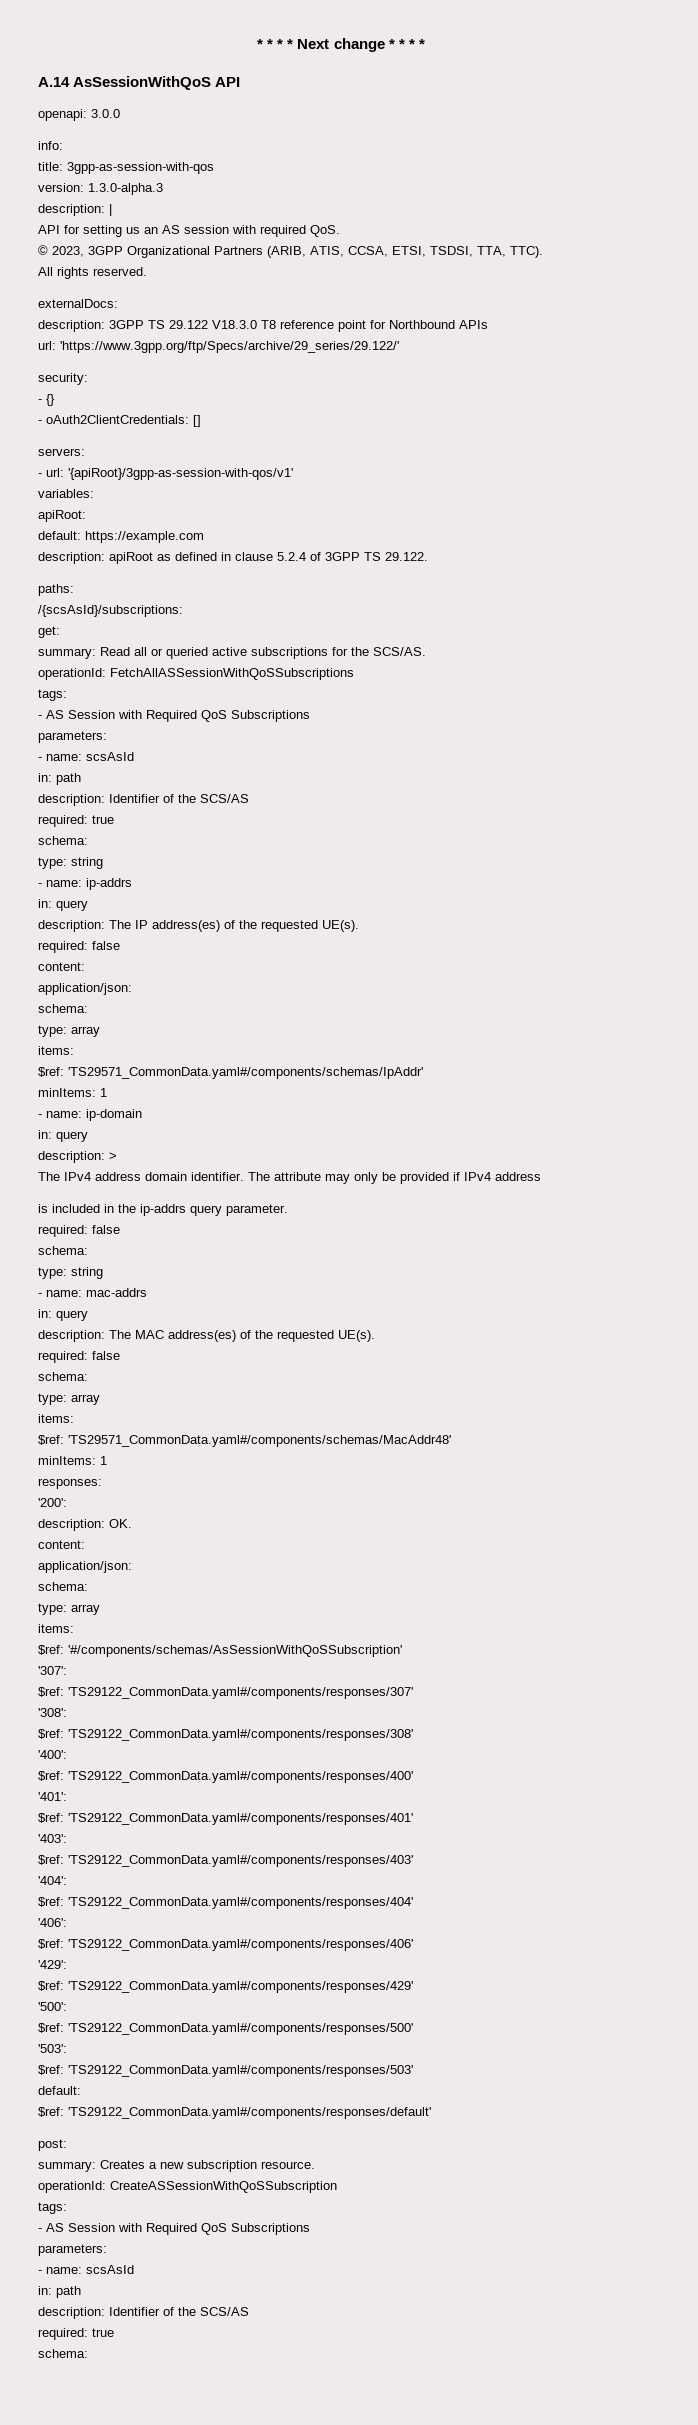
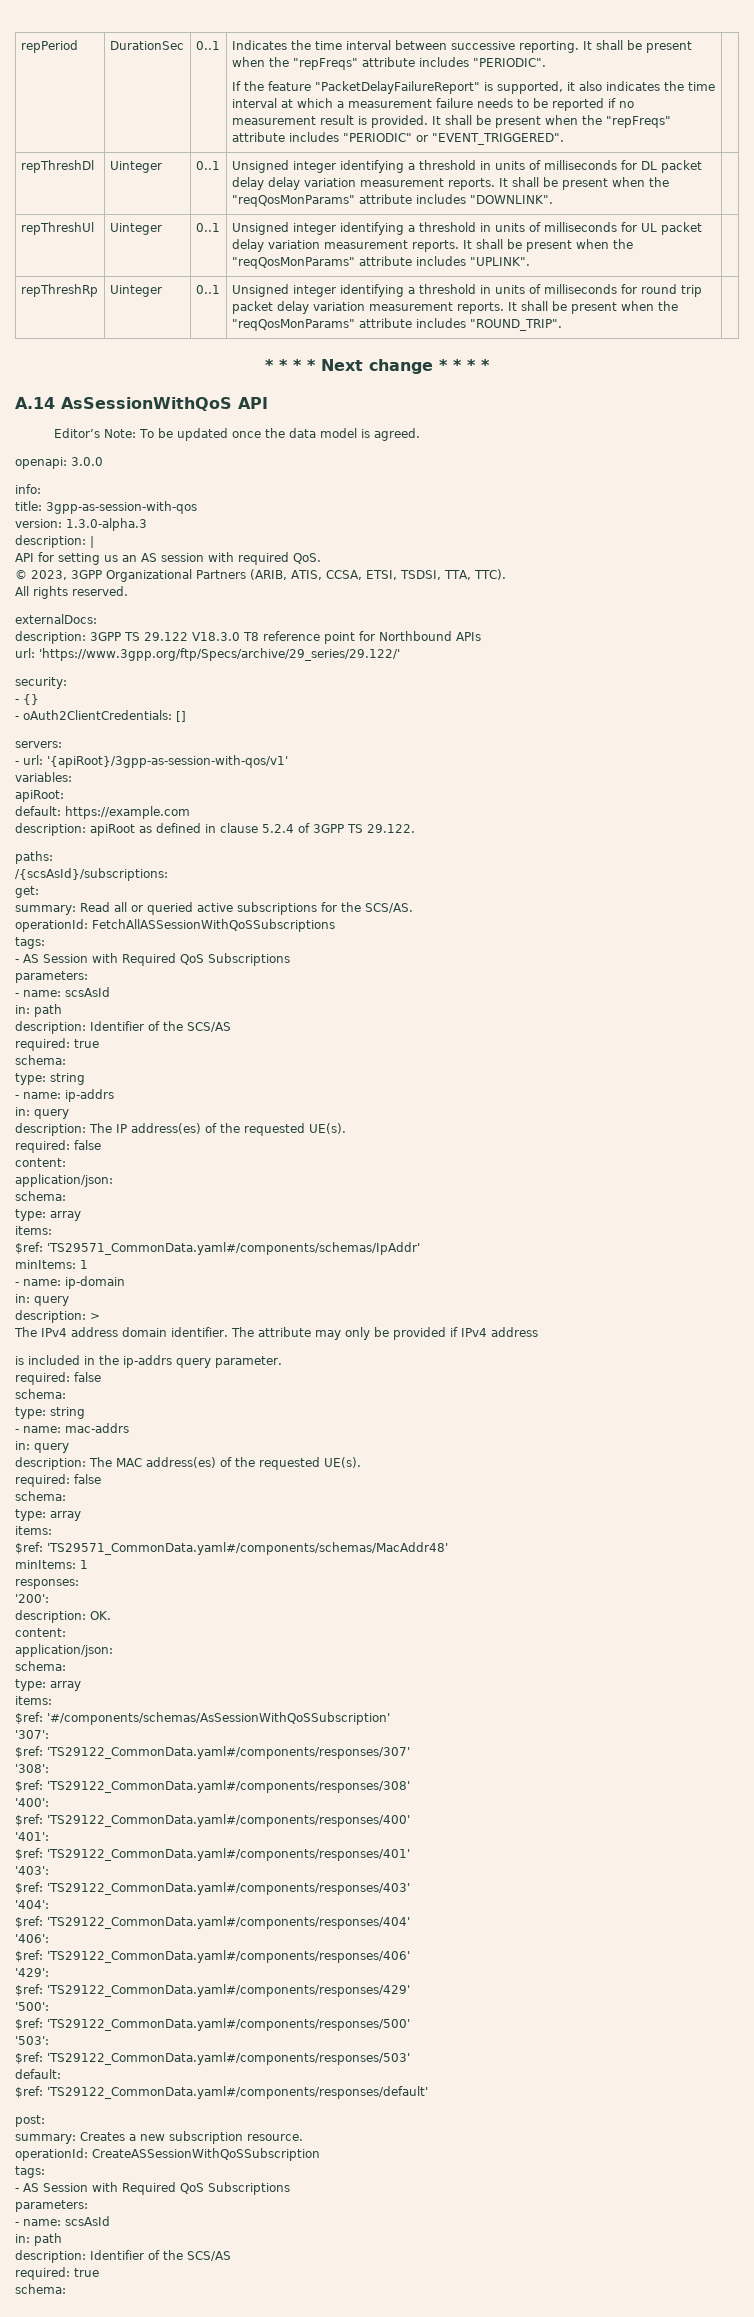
+ repPeriod | DurationSec | 0..1 | Indicates the time interval between successive reporting. It shall be present when the "repFreqs" attribute includes "PERIODIC".
+ If the feature "PacketDelayFailureReport" is supported, it also indicates the time interval at which a measurement failure needs to be reported if no measurement result is provided. It shall be present when the "repFreqs" attribute includes "PERIODIC" or "EVENT_TRIGGERED". |
+ repThreshDl | Uinteger | 0..1 | Unsigned integer identifying a threshold in units of milliseconds for DL packet delay delay variation measurement reports. It shall be present when the "reqQosMonParams" attribute includes "DOWNLINK". |
+ repThreshUl | Uinteger | 0..1 | Unsigned integer identifying a threshold in units of milliseconds for UL packet delay variation measurement reports. It shall be present when the "reqQosMonParams" attribute includes "UPLINK". |
+ repThreshRp | Uinteger | 0..1 | Unsigned integer identifying a threshold in units of milliseconds for round trip packet delay variation measurement reports. It shall be present when the "reqQosMonParams" attribute includes "ROUND_TRIP". |
+ Editor’s Note: To be updated once the data model is agreed.

